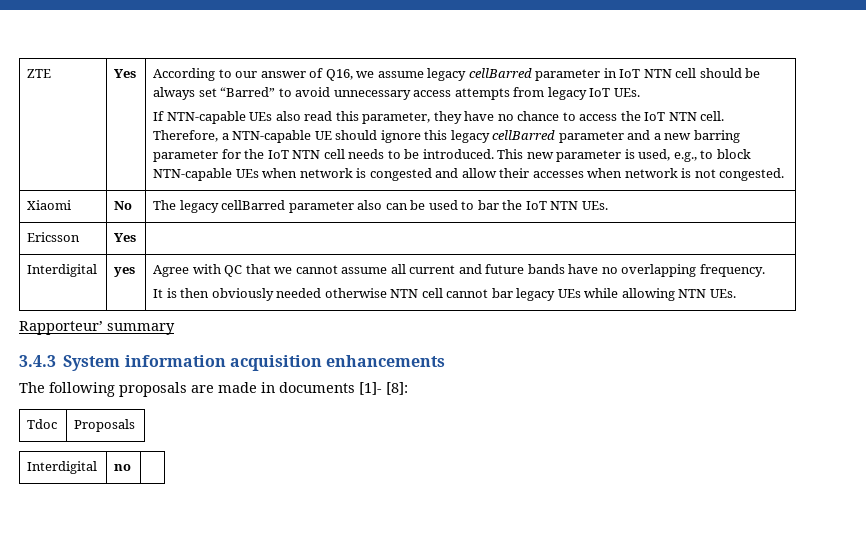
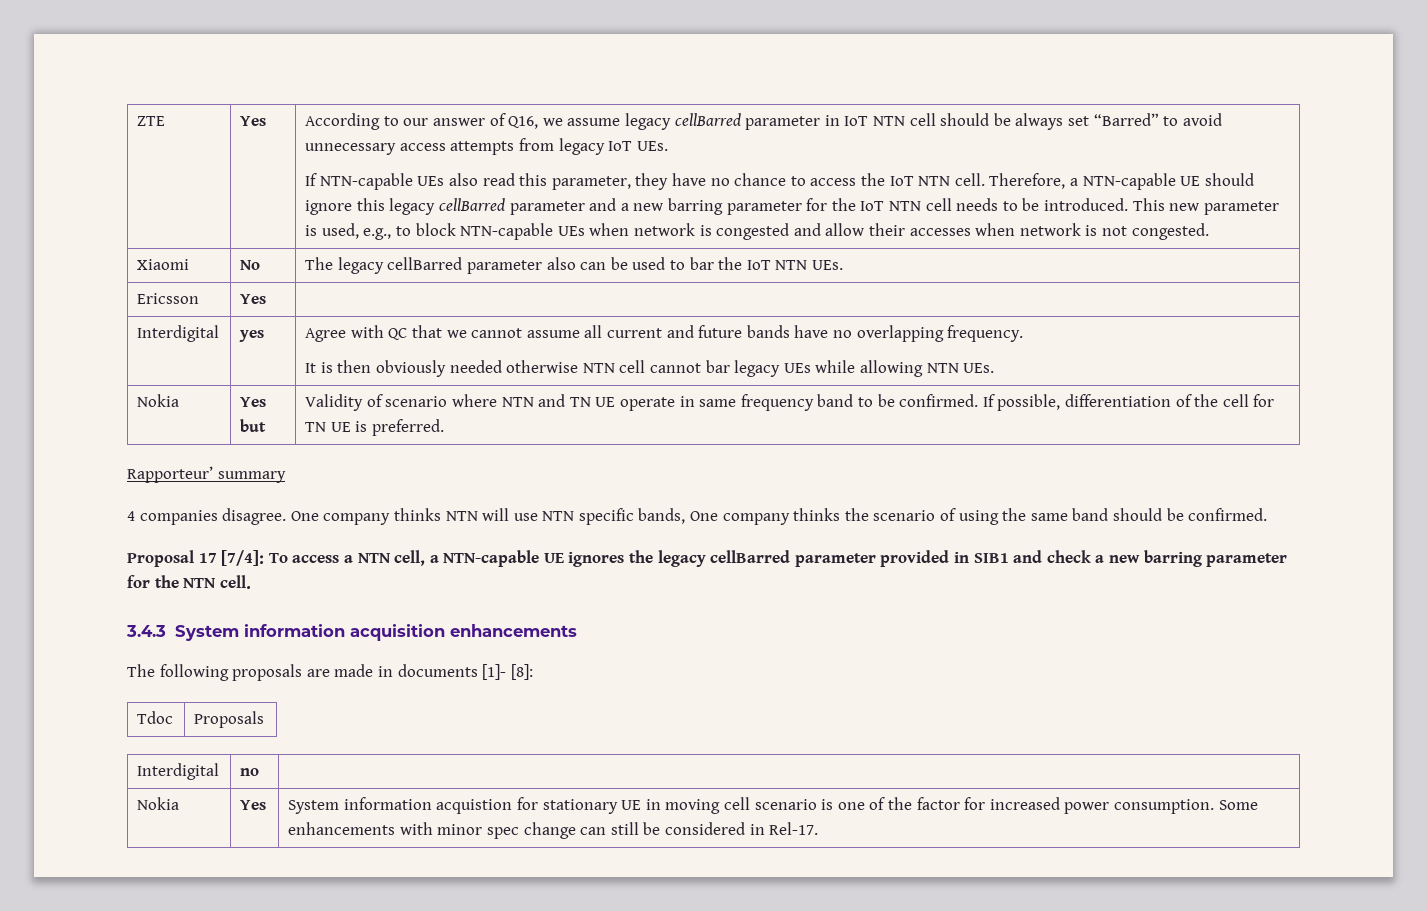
+ Nokia | Yes but | Validity of scenario where NTN and TN UE operate in same frequency band to be confirmed. If possible, differentiation of the cell for TN UE is preferred.
  Rapporteur’ summary
+ 4 companies disagree. One company thinks NTN will use NTN specific bands, One company thinks the scenario of using the same band should be confirmed.
+ Proposal 17 [7/4]: To access a NTN cell, a NTN-capable UE ignores the legacy cellBarred parameter provided in SIB1 and check a new barring parameter for the NTN cell.
+ Nokia | Yes | System information acquistion for stationary UE in moving cell scenario is one of the factor for increased power consumption. Some enhancements with minor spec change can still be considered in Rel-17.

